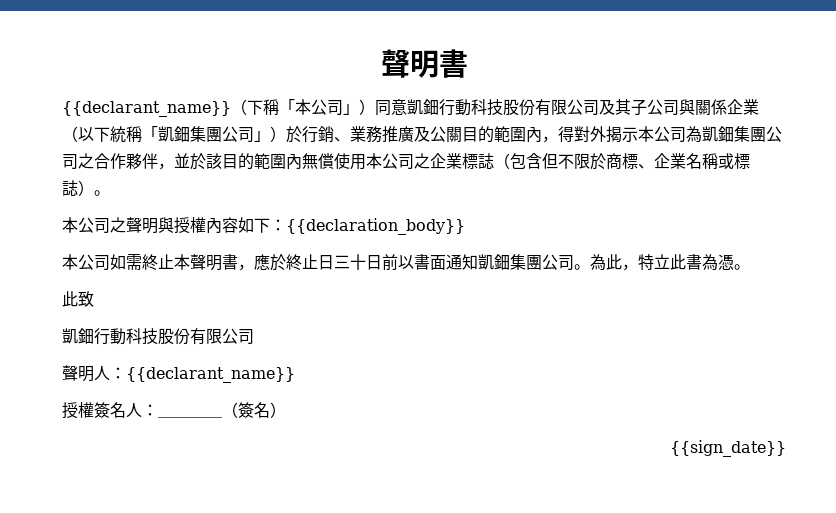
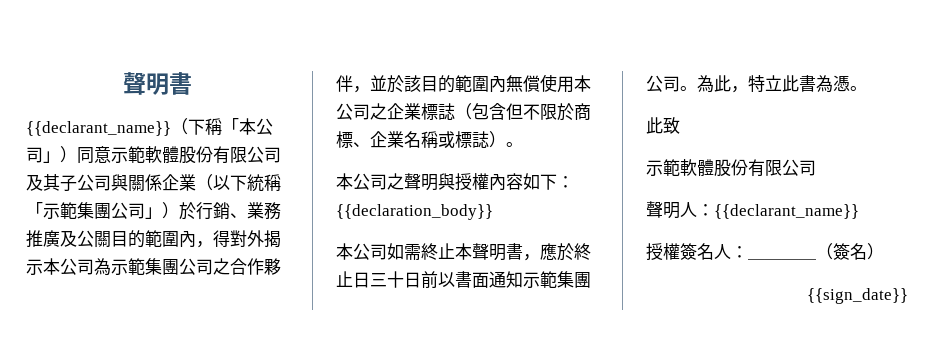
- {{declarant_name}}（下稱「本公司」）同意凱鈿行動科技股份有限公司及其子公司與關係企業（以下統稱「凱鈿集團公司」）於行銷、業務推廣及公關目的範圍內，得對外揭示本公司為凱鈿集團公司之合作夥伴，並於該目的範圍內無償使用本公司之企業標誌（包含但不限於商標、企業名稱或標誌）。
+ {{declarant_name}}（下稱「本公司」）同意示範軟體股份有限公司及其子公司與關係企業（以下統稱「示範集團公司」）於行銷、業務推廣及公關目的範圍內，得對外揭示本公司為示範集團公司之合作夥伴，並於該目的範圍內無償使用本公司之企業標誌（包含但不限於商標、企業名稱或標誌）。
- 本公司如需終止本聲明書，應於終止日三十日前以書面通知凱鈿集團公司。
+ 本公司如需終止本聲明書，應於終止日三十日前以書面通知示範集團公司。
  此致
- 凱鈿行動科技股份有限公司
+ 示範軟體股份有限公司

